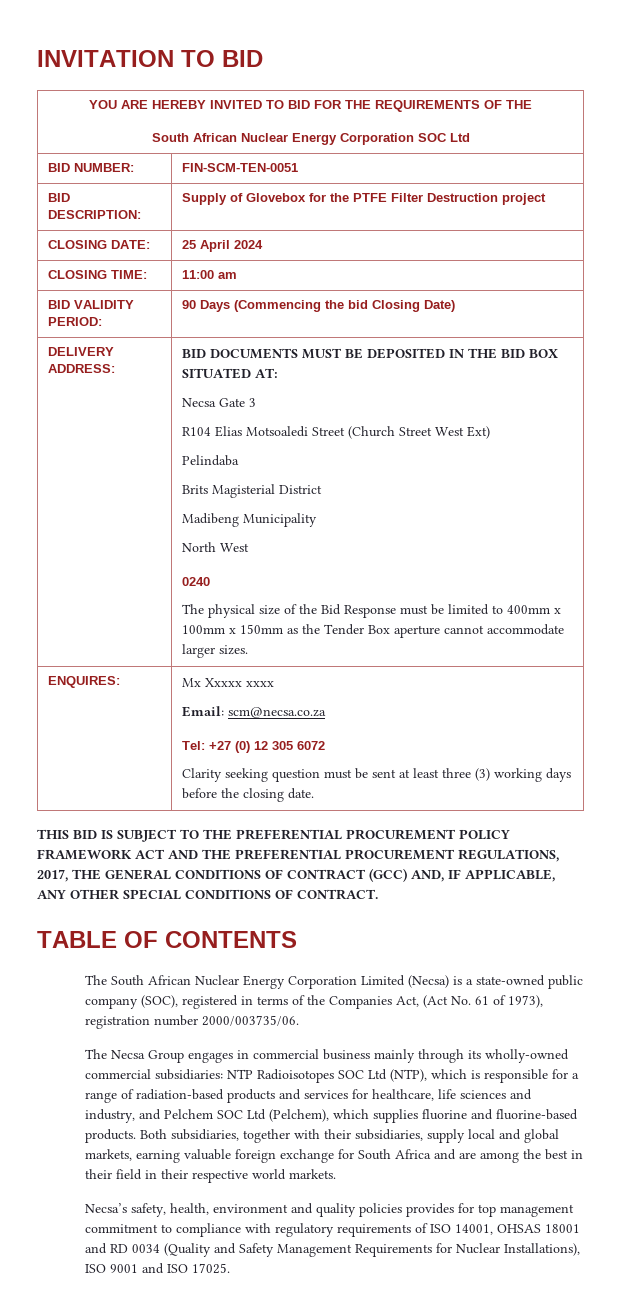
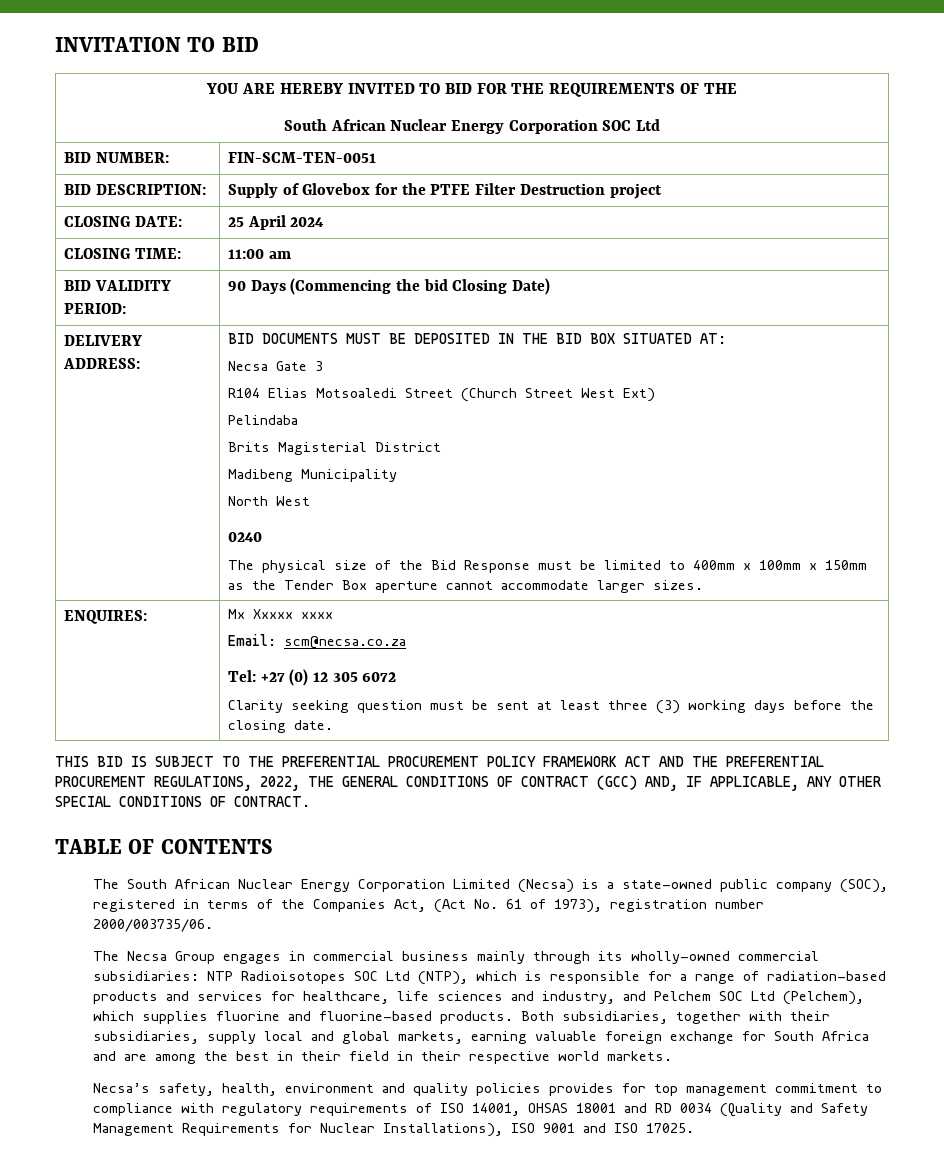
- THIS BID IS SUBJECT TO THE PREFERENTIAL PROCUREMENT POLICY FRAMEWORK ACT AND THE PREFERENTIAL PROCUREMENT REGULATIONS, 2017, THE GENERAL CONDITIONS OF CONTRACT (GCC) AND, IF APPLICABLE, ANY OTHER SPECIAL CONDITIONS OF CONTRACT.
+ THIS BID IS SUBJECT TO THE PREFERENTIAL PROCUREMENT POLICY FRAMEWORK ACT AND THE PREFERENTIAL PROCUREMENT REGULATIONS, 2022, THE GENERAL CONDITIONS OF CONTRACT (GCC) AND, IF APPLICABLE, ANY OTHER SPECIAL CONDITIONS OF CONTRACT.

